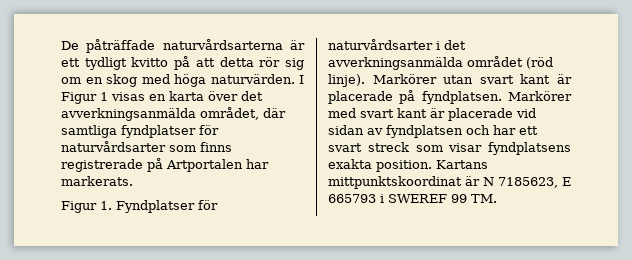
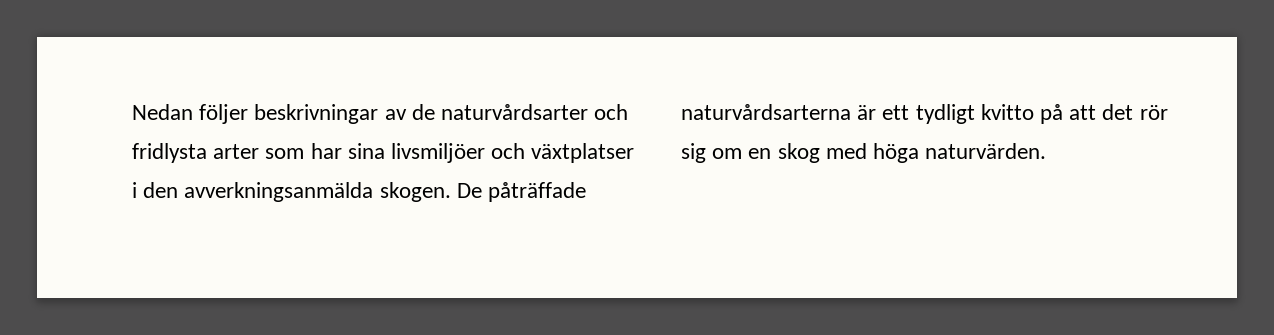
+ Nedan följer beskrivningar av de naturvårdsarter och fridlysta arter som har sina livsmiljöer och växtplatser i den avverkningsanmälda skogen.
- De påträffade naturvårdsarterna är ett tydligt kvitto på att detta rör sig om en skog med höga naturvärden. I Figur 1 visas en karta över det avverkningsanmälda området, där samtliga fyndplatser för naturvårdsarter som finns registrerade på Artportalen har markerats.
- Figur 1. Fyndplatser för naturvårdsarter i det avverkningsanmälda området (röd linje). Markörer utan svart kant är placerade på fyndplatsen. Markörer med svart kant är placerade vid sidan av fyndplatsen och har ett svart streck som visar fyndplatsens exakta position. Kartans mittpunktskoordinat är N 7185623, E 665793 i SWEREF 99 TM.
+ De påträffade naturvårdsarterna är ett tydligt kvitto på att det rör sig om en skog med höga naturvärden.

